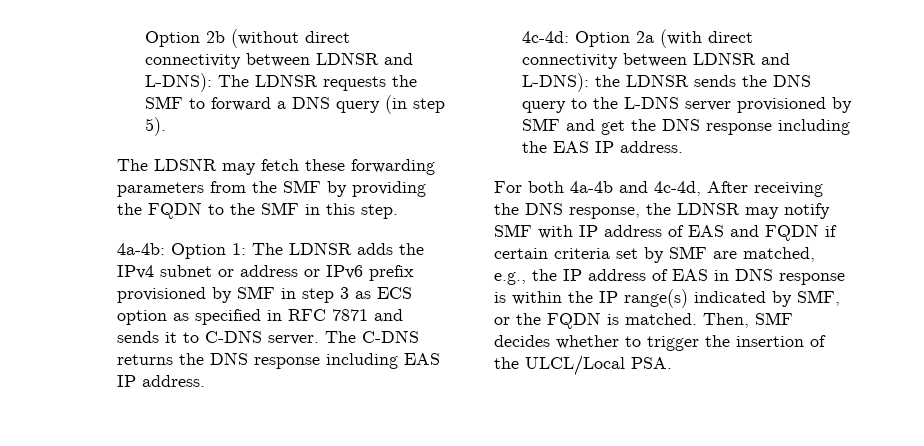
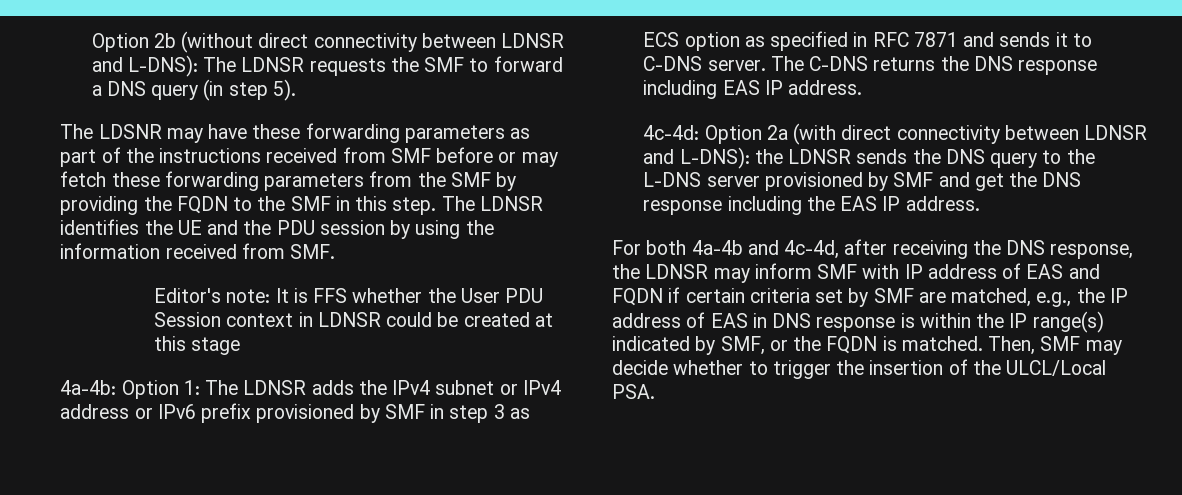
- The LDSNR may fetch these forwarding parameters from the SMF by providing the FQDN to the SMF in this step.
+ The LDSNR may have these forwarding parameters as part of the instructions received from SMF before or may fetch these forwarding parameters from the SMF by providing the FQDN to the SMF in this step. The LDNSR identifies the UE and the PDU session by using the information received from SMF.
+ Editor's note: It is FFS whether the User PDU Session context in LDNSR could be created at this stage
- 4a-4b: Option 1: The LDNSR adds the IPv4 subnet or address or IPv6 prefix provisioned by SMF in step 3 as ECS option as specified in RFC 7871 and sends it to C-DNS server.
+ 4a-4b: Option 1: The LDNSR adds the IPv4 subnet or IPv4 address or IPv6 prefix provisioned by SMF in step 3 as ECS option as specified in RFC 7871 and sends it to C-DNS server.
- For both 4a-4b and 4c-4d, After receiving the DNS response, the LDNSR may notify SMF with IP address of EAS and FQDN if certain criteria set by SMF are matched, e.g., the IP address of EAS in DNS response is within the IP range(s) indicated by SMF, or the FQDN is matched.
+ For both 4a-4b and 4c-4d, after receiving the DNS response, the LDNSR may inform SMF with IP address of EAS and FQDN if certain criteria set by SMF are matched, e.g., the IP address of EAS in DNS response is within the IP range(s) indicated by SMF, or the FQDN is matched.
- Then, SMF decides whether to trigger the insertion of the ULCL/Local PSA.
+ Then, SMF may decide whether to trigger the insertion of the ULCL/Local PSA.

